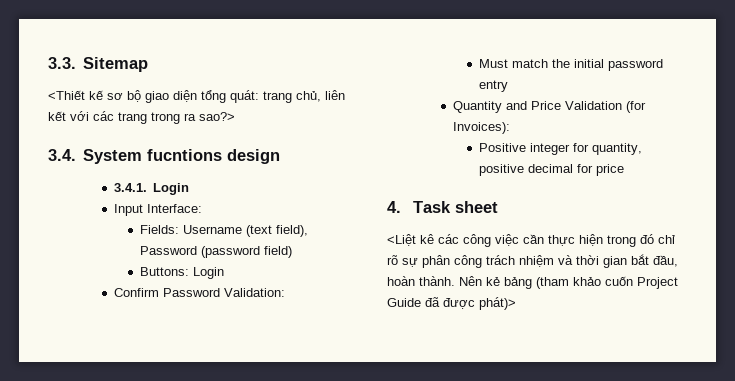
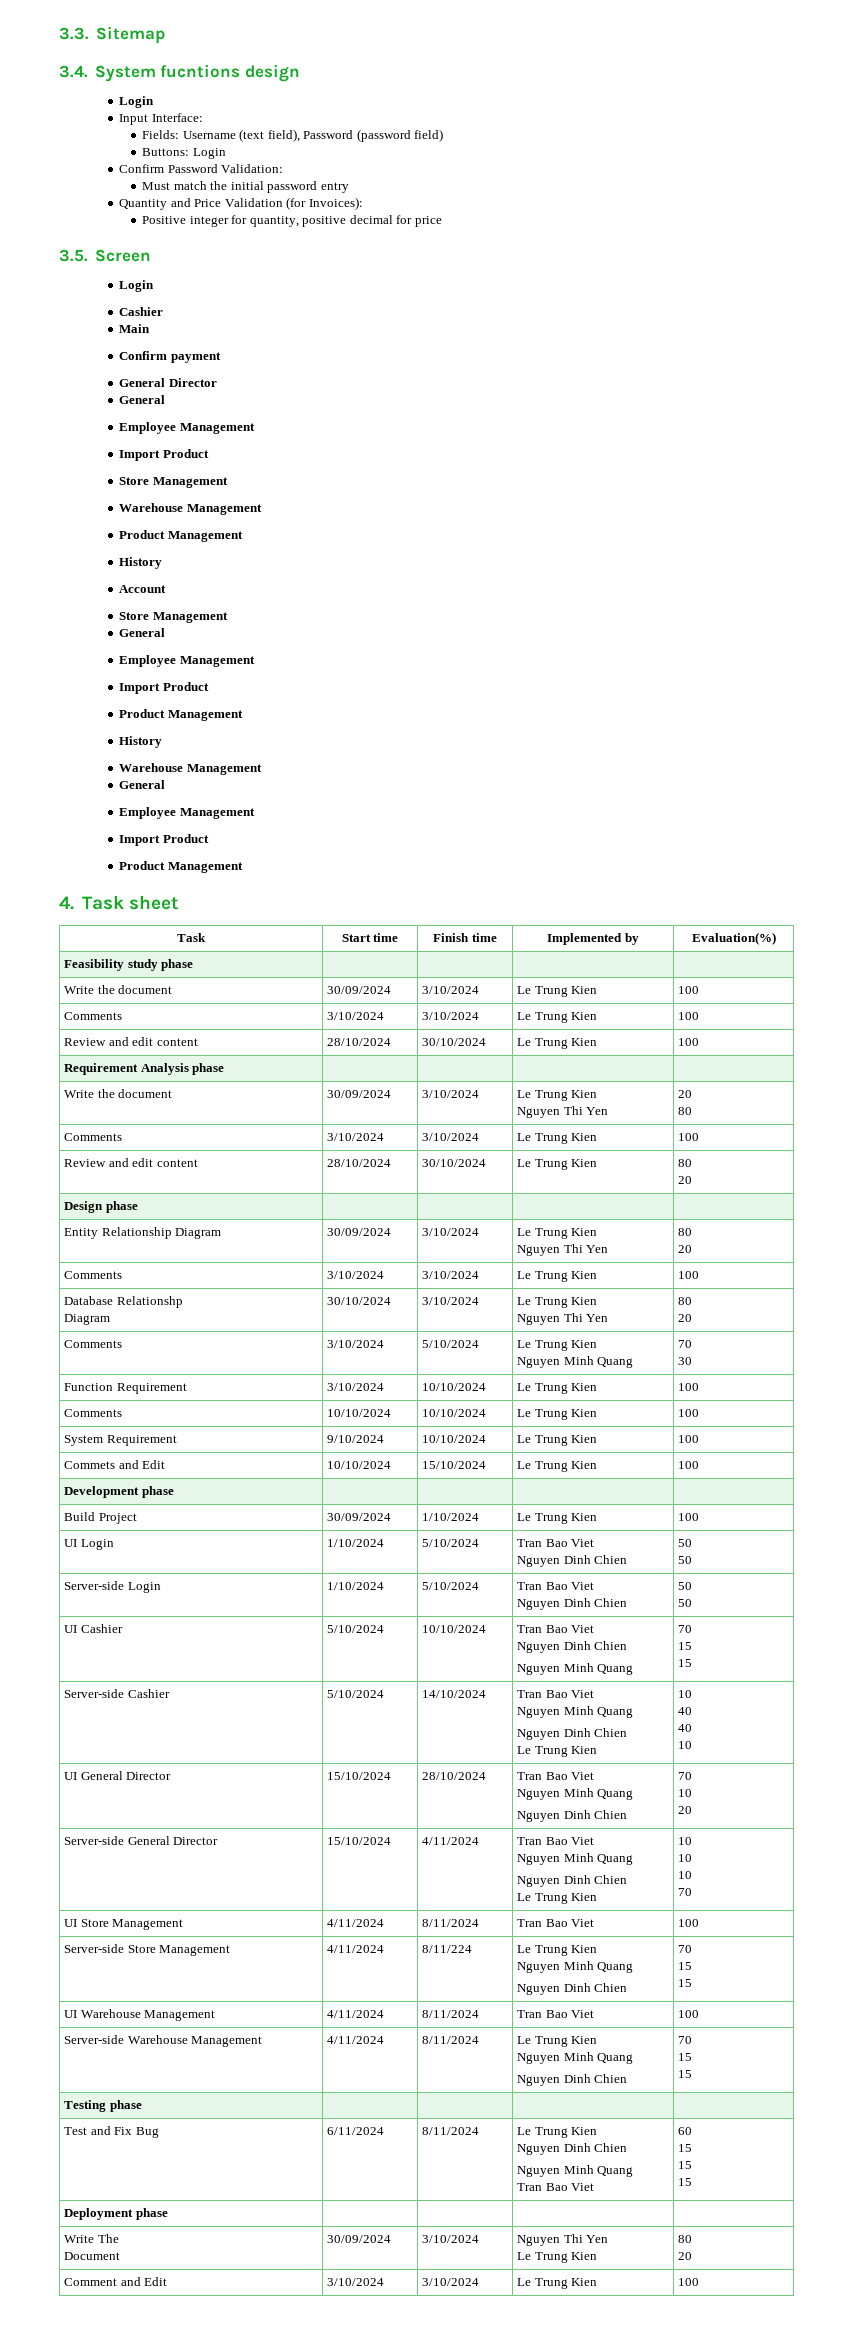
- <Thiết kế sơ bộ giao diện tổng quát: trang chủ, liên kết với các trang trong ra sao?>
  3.4. System fucntions design
- 3.4.1. Login
+ Login
+ 3.5. Screen
+ Login
+ Cashier
+ Main
+ Confirm payment
+ General Director
+ General
+ Employee Management
+ Import Product
+ Store Management
+ Warehouse Management
+ Product Management
+ History
+ Account
+ Store Management
+ General
+ Employee Management
+ Import Product
+ Product Management
+ History
+ Warehouse Management
+ General
+ Employee Management
+ Import Product
+ Product Management
  4. Task sheet
- <Liệt kê các công việc cần thực hiện trong đó chỉ rõ sự phân công trách nhiệm và thời gian bắt đầu, hoàn thành. Nên kẻ bảng (tham khảo cuốn Project Guide đã được phát)>
+ Task | Start time | Finish time | Implemented by | Evaluation(%)
+ Feasibility study phase | | | |
+ Write the document | 30/09/2024 | 3/10/2024 | Le Trung Kien | 100
+ Comments | 3/10/2024 | 3/10/2024 | Le Trung Kien | 100
+ Review and edit content | 28/10/2024 | 30/10/2024 | Le Trung Kien | 100
+ Requirement Analysis phase | | | |
+ Write the document | 30/09/2024 | 3/10/2024 | Le Trung Kien
+ Nguyen Thi Yen | 20
+ 80
+ Comments | 3/10/2024 | 3/10/2024 | Le Trung Kien | 100
+ Review and edit content | 28/10/2024 | 30/10/2024 | Le Trung Kien | 80
+ 20
+ Design phase | | | |
+ Entity Relationship Diagram | 30/09/2024 | 3/10/2024 | Le Trung Kien
+ Nguyen Thi Yen | 80
+ 20
+ Comments | 3/10/2024 | 3/10/2024 | Le Trung Kien | 100
+ Database Relationshp
+ Diagram | 30/10/2024 | 3/10/2024 | Le Trung Kien
+ Nguyen Thi Yen | 80
+ 20
+ Comments | 3/10/2024 | 5/10/2024 | Le Trung Kien
+ Nguyen Minh Quang | 70
+ 30
+ Function Requirement | 3/10/2024 | 10/10/2024 | Le Trung Kien | 100
+ Comments | 10/10/2024 | 10/10/2024 | Le Trung Kien | 100
+ System Requirement | 9/10/2024 | 10/10/2024 | Le Trung Kien | 100
+ Commets and Edit | 10/10/2024 | 15/10/2024 | Le Trung Kien | 100
+ Development phase | | | |
+ Build Project | 30/09/2024 | 1/10/2024 | Le Trung Kien | 100
+ UI Login | 1/10/2024 | 5/10/2024 | Tran Bao Viet
+ Nguyen Dinh Chien | 50
+ 50
+ Server-side Login | 1/10/2024 | 5/10/2024 | Tran Bao Viet
+ Nguyen Dinh Chien | 50
+ 50
+ UI Cashier | 5/10/2024 | 10/10/2024 | Tran Bao Viet
+ Nguyen Dinh Chien
+ Nguyen Minh Quang | 70
+ 15
+ 15
+ Server-side Cashier | 5/10/2024 | 14/10/2024 | Tran Bao Viet
+ Nguyen Minh Quang
+ Nguyen Dinh Chien
+ Le Trung Kien | 10
+ 40
+ 40
+ 10
+ UI General Director | 15/10/2024 | 28/10/2024 | Tran Bao Viet
+ Nguyen Minh Quang
+ Nguyen Dinh Chien | 70
+ 10
+ 20
+ Server-side General Director | 15/10/2024 | 4/11/2024 | Tran Bao Viet
+ Nguyen Minh Quang
+ Nguyen Dinh Chien
+ Le Trung Kien | 10
+ 10
+ 10
+ 70
+ UI Store Management | 4/11/2024 | 8/11/2024 | Tran Bao Viet | 100
+ Server-side Store Management | 4/11/2024 | 8/11/224 | Le Trung Kien
+ Nguyen Minh Quang
+ Nguyen Dinh Chien | 70
+ 15
+ 15
+ UI Warehouse Management | 4/11/2024 | 8/11/2024 | Tran Bao Viet | 100
+ Server-side Warehouse Management | 4/11/2024 | 8/11/2024 | Le Trung Kien
+ Nguyen Minh Quang
+ Nguyen Dinh Chien | 70
+ 15
+ 15
+ Testing phase | | | |
+ Test and Fix Bug | 6/11/2024 | 8/11/2024 | Le Trung Kien
+ Nguyen Dinh Chien
+ Nguyen Minh Quang
+ Tran Bao Viet | 60
+ 15
+ 15
+ 15
+ Deployment phase | | | |
+ Write The
+ Document | 30/09/2024 | 3/10/2024 | Nguyen Thi Yen
+ Le Trung Kien | 80
+ 20
+ Comment and Edit | 3/10/2024 | 3/10/2024 | Le Trung Kien | 100

